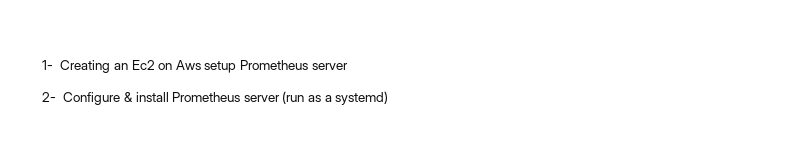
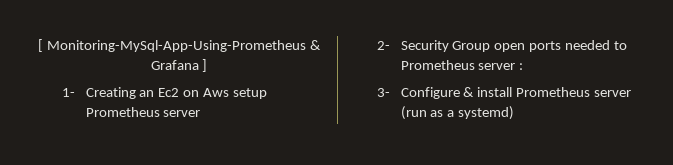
+ [ Monitoring-MySql-App-Using-Prometheus & Grafana ]
- 2- Configure & install Prometheus server (run as a systemd)
+ 2- Security Group open ports needed to Prometheus server :
+ 3- Configure & install Prometheus server (run as a systemd)

